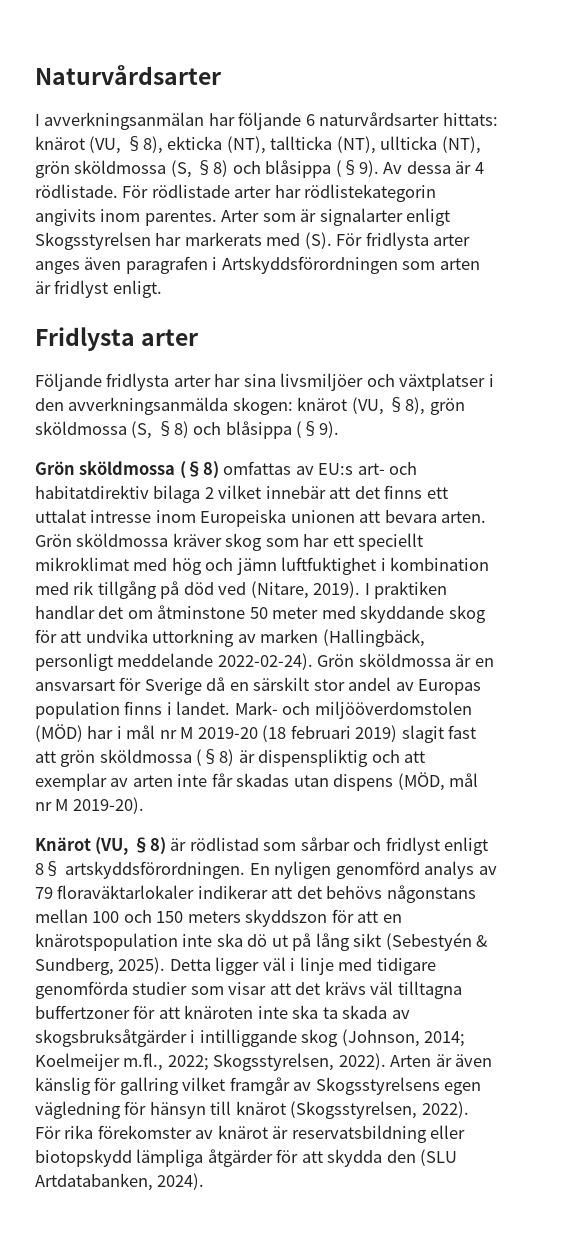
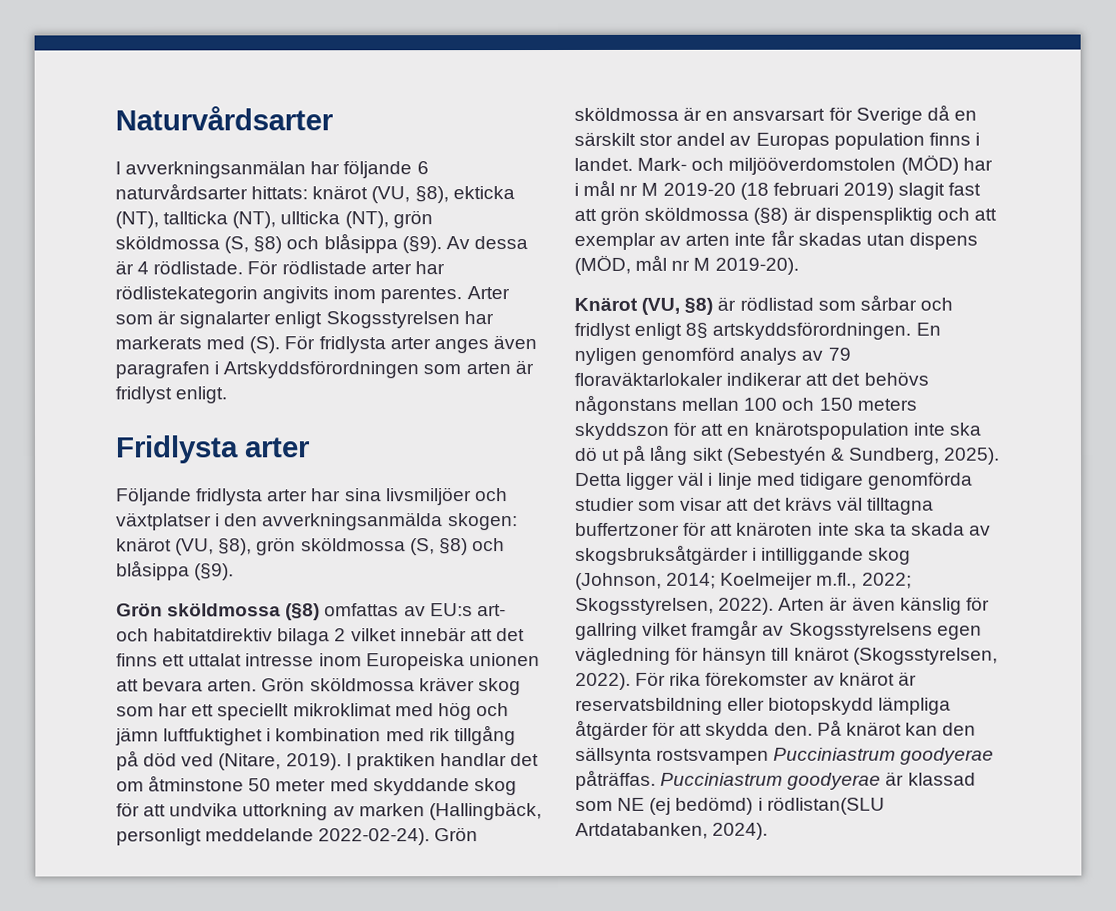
- För rika förekomster av knärot är reservatsbildning eller biotopskydd lämpliga åtgärder för att skydda den (SLU Artdatabanken, 2024).
+ För rika förekomster av knärot är reservatsbildning eller biotopskydd lämpliga åtgärder för att skydda den. På knärot kan den sällsynta rostsvampen Pucciniastrum goodyerae påträffas. Pucciniastrum goodyerae är klassad som NE (ej bedömd) i rödlistan(SLU Artdatabanken, 2024).

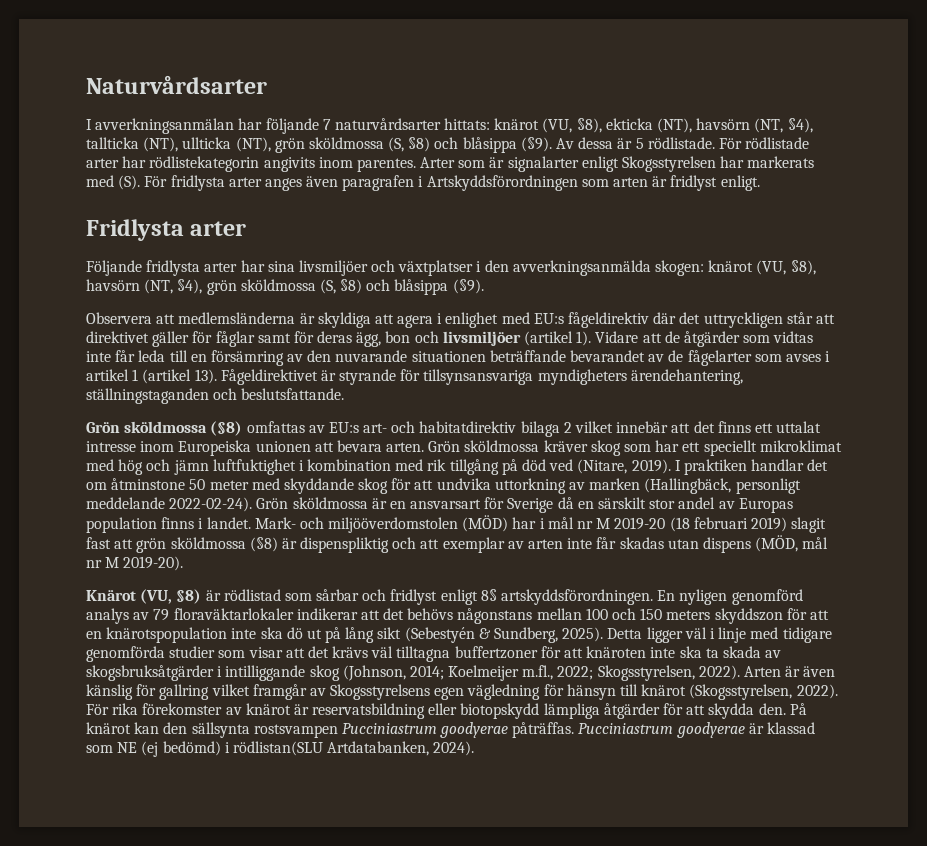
- I avverkningsanmälan har följande 6 naturvårdsarter hittats: knärot (VU, §8), ekticka (NT), tallticka (NT), ullticka (NT), grön sköldmossa (S, §8) och blåsippa (§9).
+ I avverkningsanmälan har följande 7 naturvårdsarter hittats: knärot (VU, §8), ekticka (NT), havsörn (NT, §4), tallticka (NT), ullticka (NT), grön sköldmossa (S, §8) och blåsippa (§9).
- Av dessa är 4 rödlistade.
+ Av dessa är 5 rödlistade.
- Följande fridlysta arter har sina livsmiljöer och växtplatser i den avverkningsanmälda skogen: knärot (VU, §8), grön sköldmossa (S, §8) och blåsippa (§9).
+ Följande fridlysta arter har sina livsmiljöer och växtplatser i den avverkningsanmälda skogen: knärot (VU, §8), havsörn (NT, §4), grön sköldmossa (S, §8) och blåsippa (§9).
+ Observera att medlemsländerna är skyldiga att agera i enlighet med EU:s fågeldirektiv där det uttryckligen står att direktivet gäller för fåglar samt för deras ägg, bon och livsmiljöer (artikel 1). Vidare att de åtgärder som vidtas inte får leda till en försämring av den nuvarande situationen beträffande bevarandet av de fågelarter som avses i artikel 1 (artikel 13). Fågeldirektivet är styrande för tillsynsansvariga myndigheters ärendehantering, ställningstaganden och beslutsfattande.

